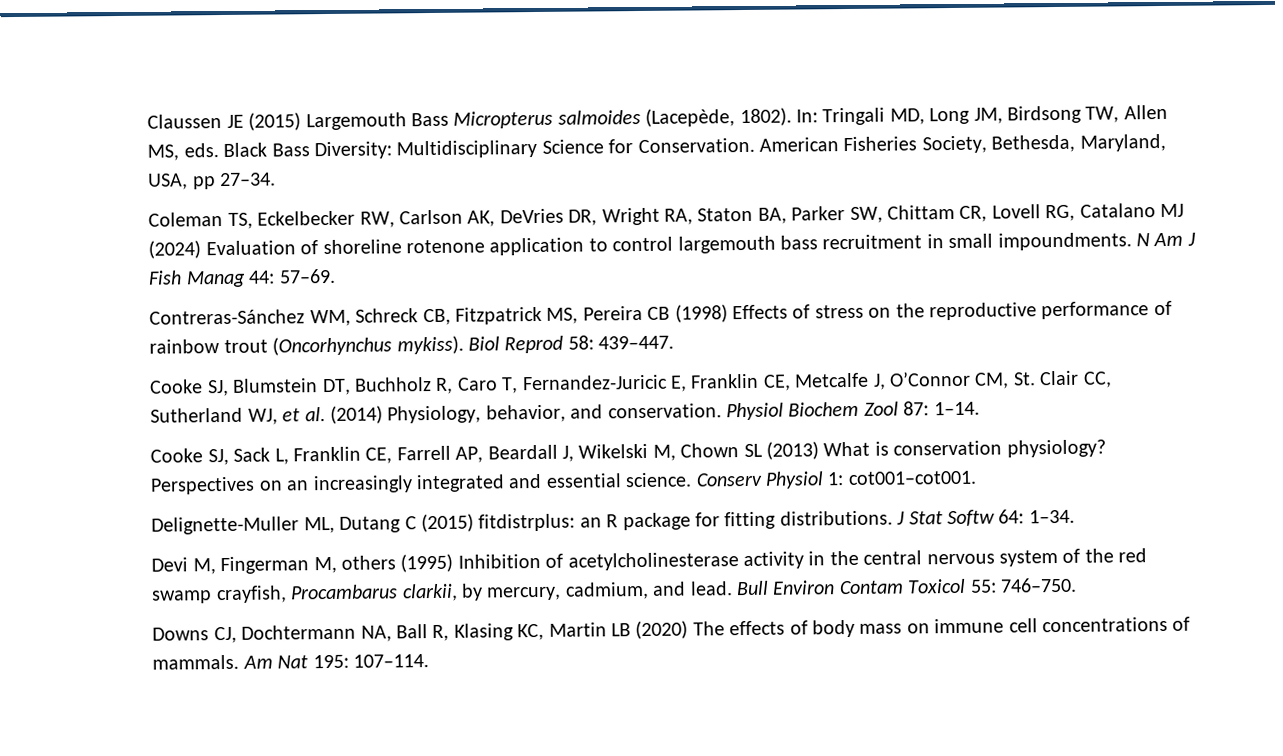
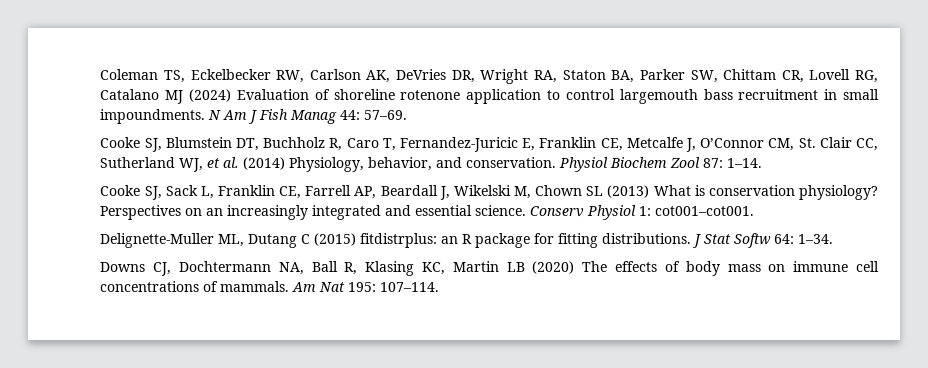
- Claussen JE (2015) Largemouth Bass Micropterus salmoides (Lacepède, 1802). In: Tringali MD, Long JM, Birdsong TW, Allen MS, eds. Black Bass Diversity: Multidisciplinary Science for Conservation. American Fisheries Society, Bethesda, Maryland, USA, pp 27–34.
- Contreras-Sánchez WM, Schreck CB, Fitzpatrick MS, Pereira CB (1998) Effects of stress on the reproductive performance of rainbow trout (Oncorhynchus mykiss). Biol Reprod 58: 439–447.
- Devi M, Fingerman M, others (1995) Inhibition of acetylcholinesterase activity in the central nervous system of the red swamp crayfish, Procambarus clarkii, by mercury, cadmium, and lead. Bull Environ Contam Toxicol 55: 746–750.

